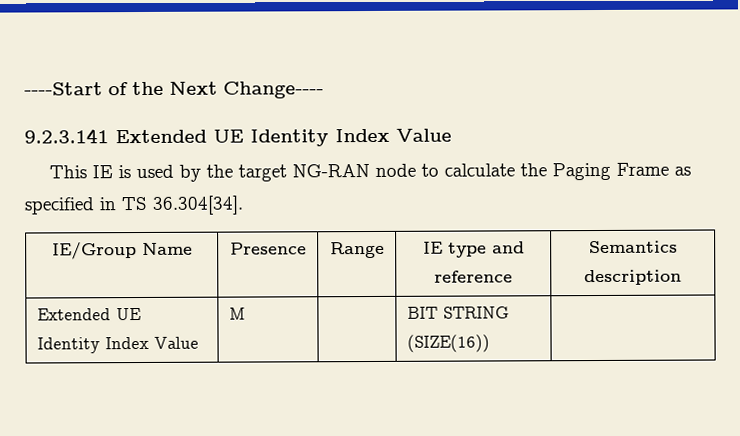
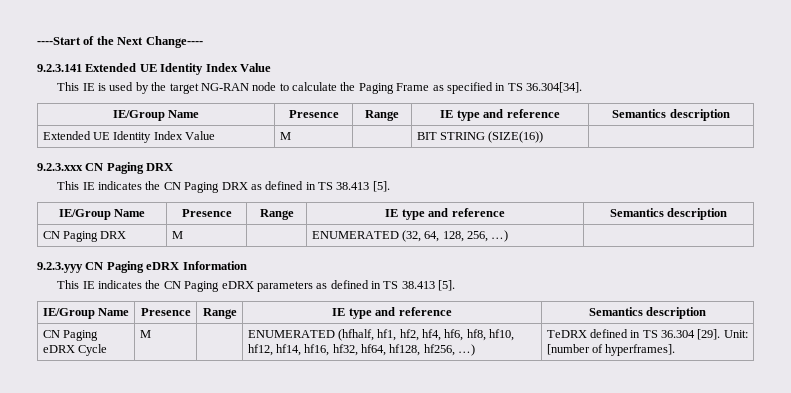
+ 9.2.3.xxx CN Paging DRX
+ This IE indicates the CN Paging DRX as defined in TS 38.413 [5].
+ IE/Group Name | Presence | Range | IE type and reference | Semantics description
+ CN Paging DRX | M | | ENUMERATED (32, 64, 128, 256, …) |
+ 9.2.3.yyy CN Paging eDRX Information
+ This IE indicates the CN Paging eDRX parameters as defined in TS 38.413 [5].
+ IE/Group Name | Presence | Range | IE type and reference | Semantics description
+ CN Paging eDRX Cycle | M | | ENUMERATED (hfhalf, hf1, hf2, hf4, hf6, hf8, hf10, hf12, hf14, hf16, hf32, hf64, hf128, hf256, …) | TeDRX defined in TS 36.304 [29]. Unit: [number of hyperframes].

